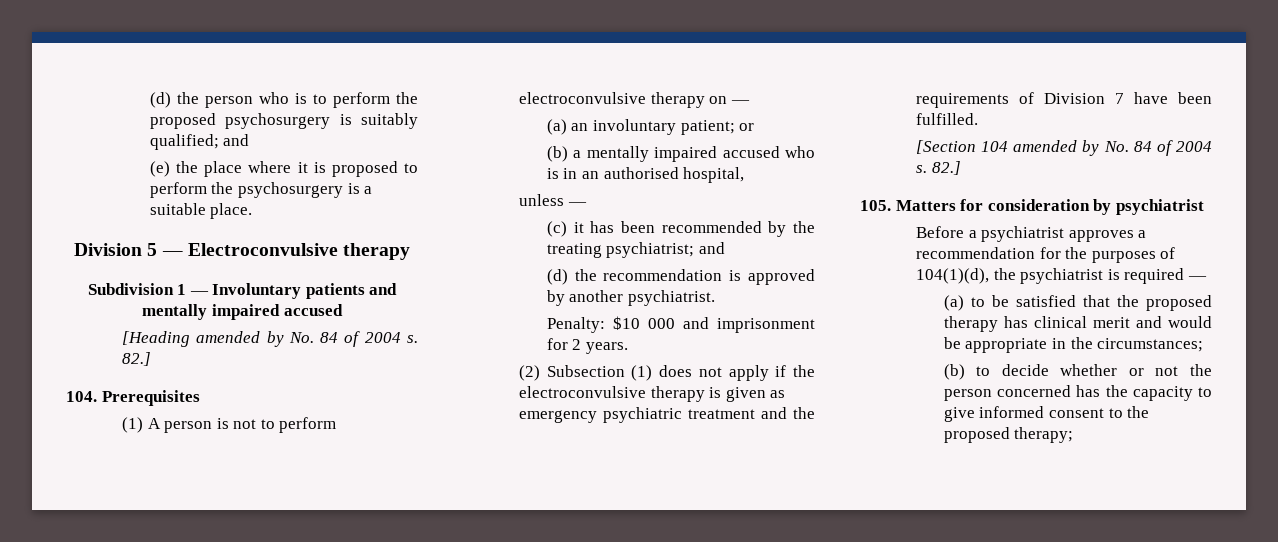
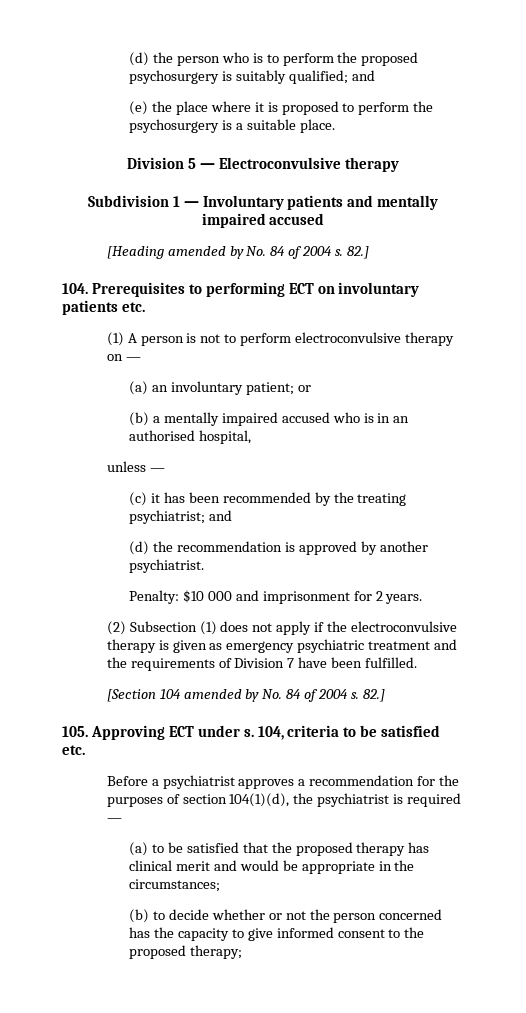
- 104. Prerequisites
+ 104. Prerequisites to performing ECT on involuntary patients etc.
- 105. Matters for consideration by psychiatrist
+ 105. Approving ECT under s. 104, criteria to be satisfied etc.
- Before a psychiatrist approves a recommendation for the purposes of 104(1)(d), the psychiatrist is required —
+ Before a psychiatrist approves a recommendation for the purposes of section 104(1)(d), the psychiatrist is required —

